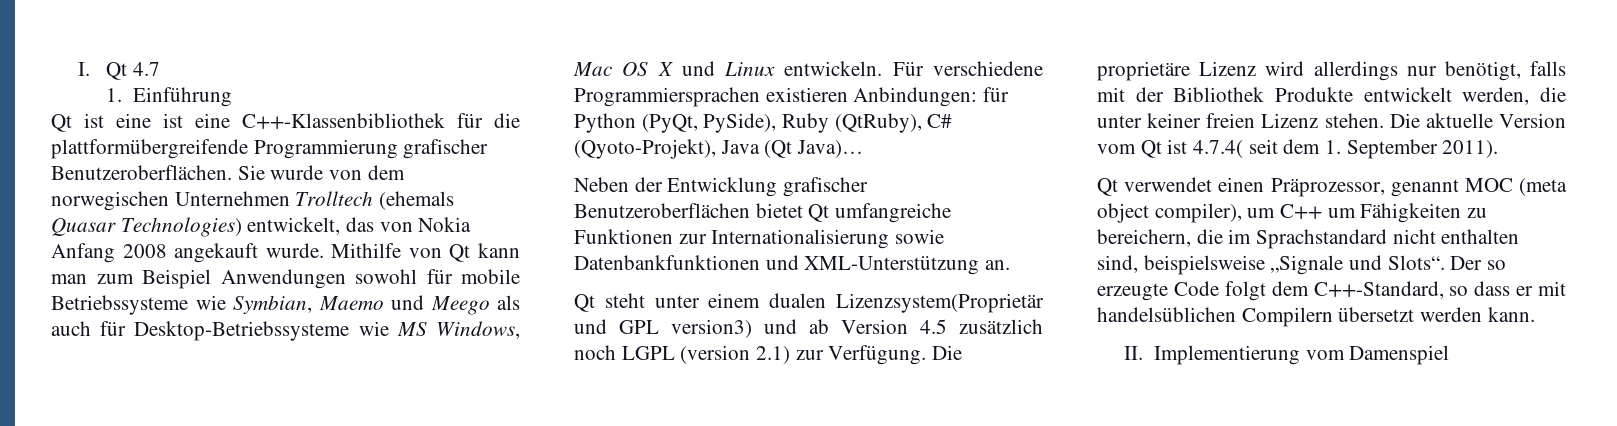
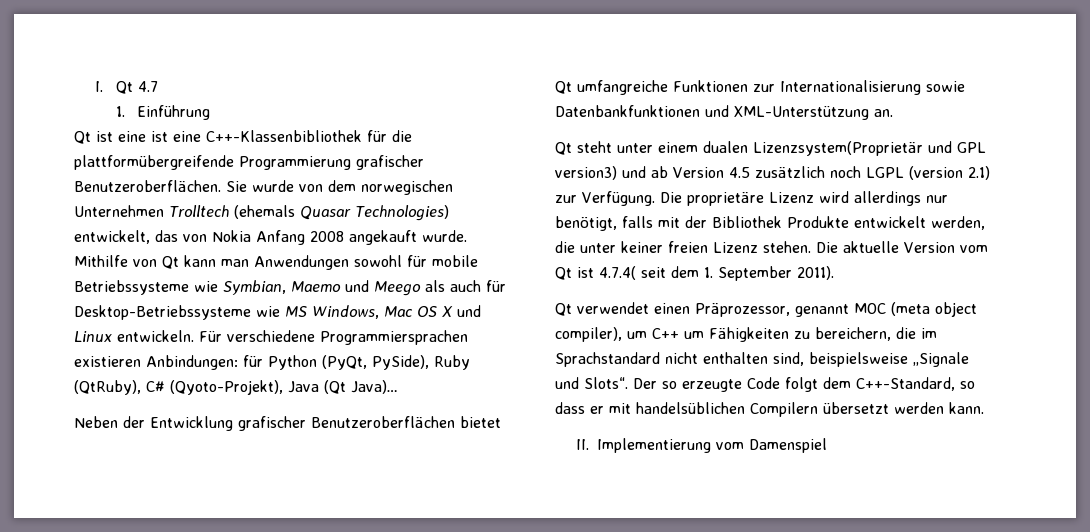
- Mithilfe von Qt kann man zum Beispiel Anwendungen sowohl für mobile Betriebssysteme wie Symbian, Maemo und Meego als auch für Desktop-Betriebssysteme wie MS Windows, Mac OS X und Linux entwickeln.
+ Mithilfe von Qt kann man Anwendungen sowohl für mobile Betriebssysteme wie Symbian, Maemo und Meego als auch für Desktop-Betriebssysteme wie MS Windows, Mac OS X und Linux entwickeln.

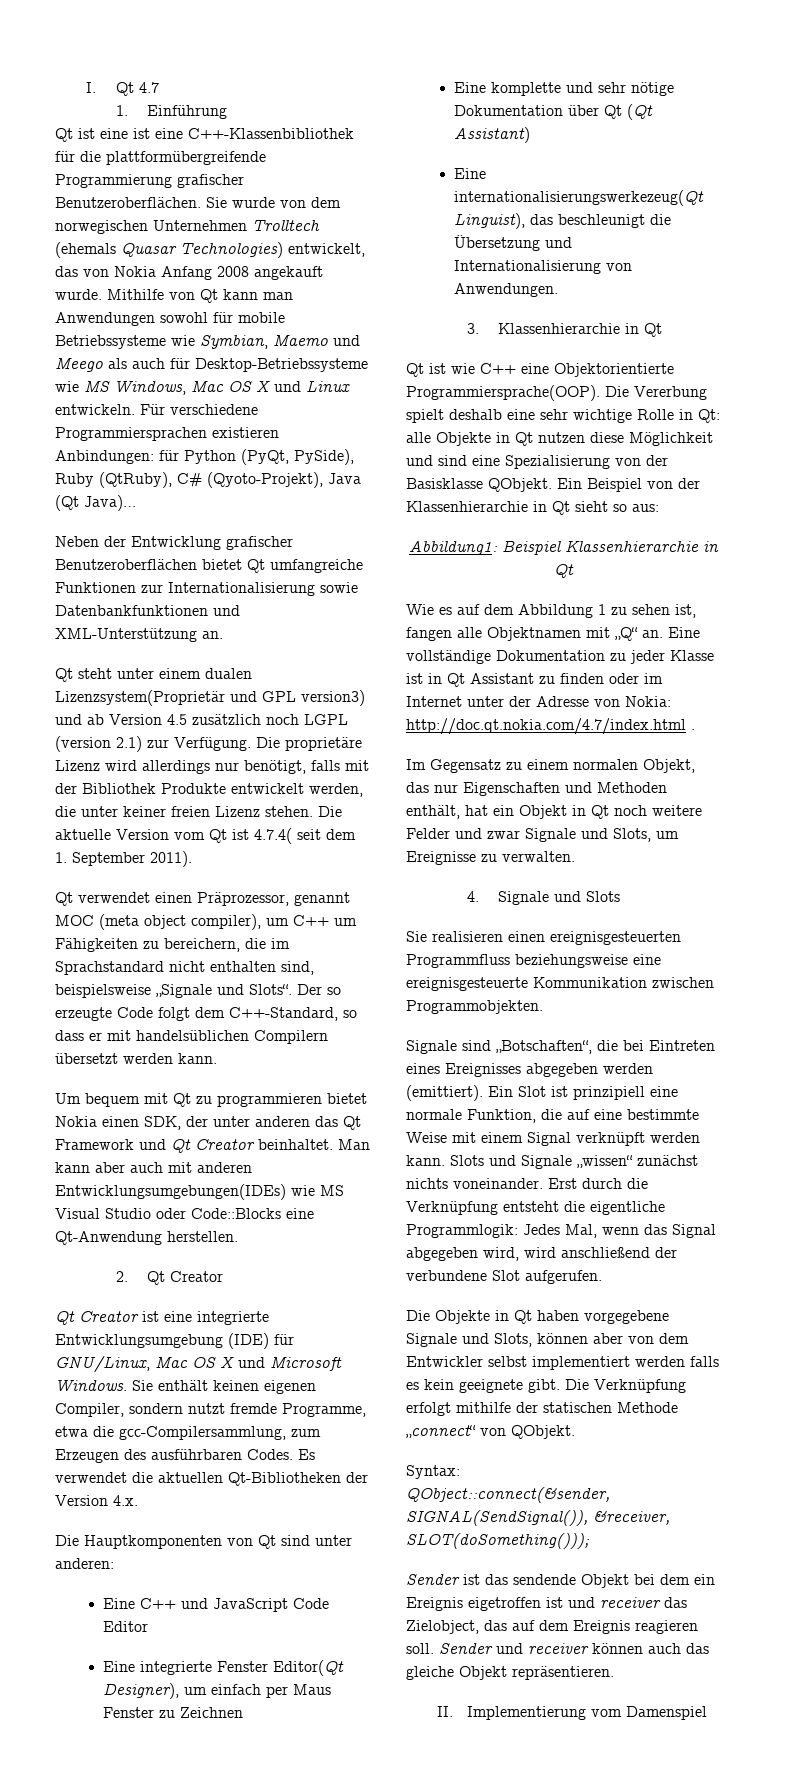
+ Um bequem mit Qt zu programmieren bietet Nokia einen SDK, der unter anderen das Qt Framework und Qt Creator beinhaltet. Man kann aber auch mit anderen Entwicklungsumgebungen(IDEs) wie MS Visual Studio oder Code::Blocks eine Qt-Anwendung herstellen.
+ 2. Qt Creator
+ Qt Creator ist eine integrierte Entwicklungsumgebung (IDE) für GNU/Linux, Mac OS X und Microsoft Windows. Sie enthält keinen eigenen Compiler, sondern nutzt fremde Programme, etwa die gcc-Compilersammlung, zum Erzeugen des ausführbaren Codes. Es verwendet die aktuellen Qt-Bibliotheken der Version 4.x.
+ Die Hauptkomponenten von Qt sind unter anderen:
+ Eine C++ und JavaScript Code Editor
+ Eine integrierte Fenster Editor(Qt Designer), um einfach per Maus Fenster zu Zeichnen
+ Eine komplette und sehr nötige Dokumentation über Qt (Qt Assistant)
+ Eine internationalisierungswerkezeug(Qt Linguist), das beschleunigt die Übersetzung und Internationalisierung von Anwendungen.
+ 3. Klassenhierarchie in Qt
+ Qt ist wie C++ eine Objektorientierte Programmiersprache(OOP). Die Vererbung spielt deshalb eine sehr wichtige Rolle in Qt: alle Objekte in Qt nutzen diese Möglichkeit und sind eine Spezialisierung von der Basisklasse QObjekt. Ein Beispiel von der Klassenhierarchie in Qt sieht so aus:
+ Abbildung1: Beispiel Klassenhierarchie in Qt
+ Wie es auf dem Abbildung 1 zu sehen ist, fangen alle Objektnamen mit „Q“ an. Eine vollständige Dokumentation zu jeder Klasse ist in Qt Assistant zu finden oder im Internet unter der Adresse von Nokia: http://doc.qt.nokia.com/4.7/index.html .
+ Im Gegensatz zu einem normalen Objekt, das nur Eigenschaften und Methoden enthält, hat ein Objekt in Qt noch weitere Felder und zwar Signale und Slots, um Ereignisse zu verwalten.
+ 4. Signale und Slots
+ Sie realisieren einen ereignisgesteuerten Programmfluss beziehungsweise eine ereignisgesteuerte Kommunikation zwischen Programmobjekten.
+ Signale sind „Botschaften“, die bei Eintreten eines Ereignisses abgegeben werden (emittiert). Ein Slot ist prinzipiell eine normale Funktion, die auf eine bestimmte Weise mit einem Signal verknüpft werden kann. Slots und Signale „wissen“ zunächst nichts voneinander. Erst durch die Verknüpfung entsteht die eigentliche Programmlogik: Jedes Mal, wenn das Signal abgegeben wird, wird anschließend der verbundene Slot aufgerufen.
+ Die Objekte in Qt haben vorgegebene Signale und Slots, können aber von dem Entwickler selbst implementiert werden falls es kein geeignete gibt. Die Verknüpfung erfolgt mithilfe der statischen Methode „connect“ von QObjekt.
+ Syntax:
+ QObject::connect(&sender, SIGNAL(SendSignal()), &receiver, SLOT(doSomething()));
+ Sender ist das sendende Objekt bei dem ein Ereignis eigetroffen ist und receiver das Zielobject, das auf dem Ereignis reagieren soll. Sender und receiver können auch das gleiche Objekt repräsentieren.

